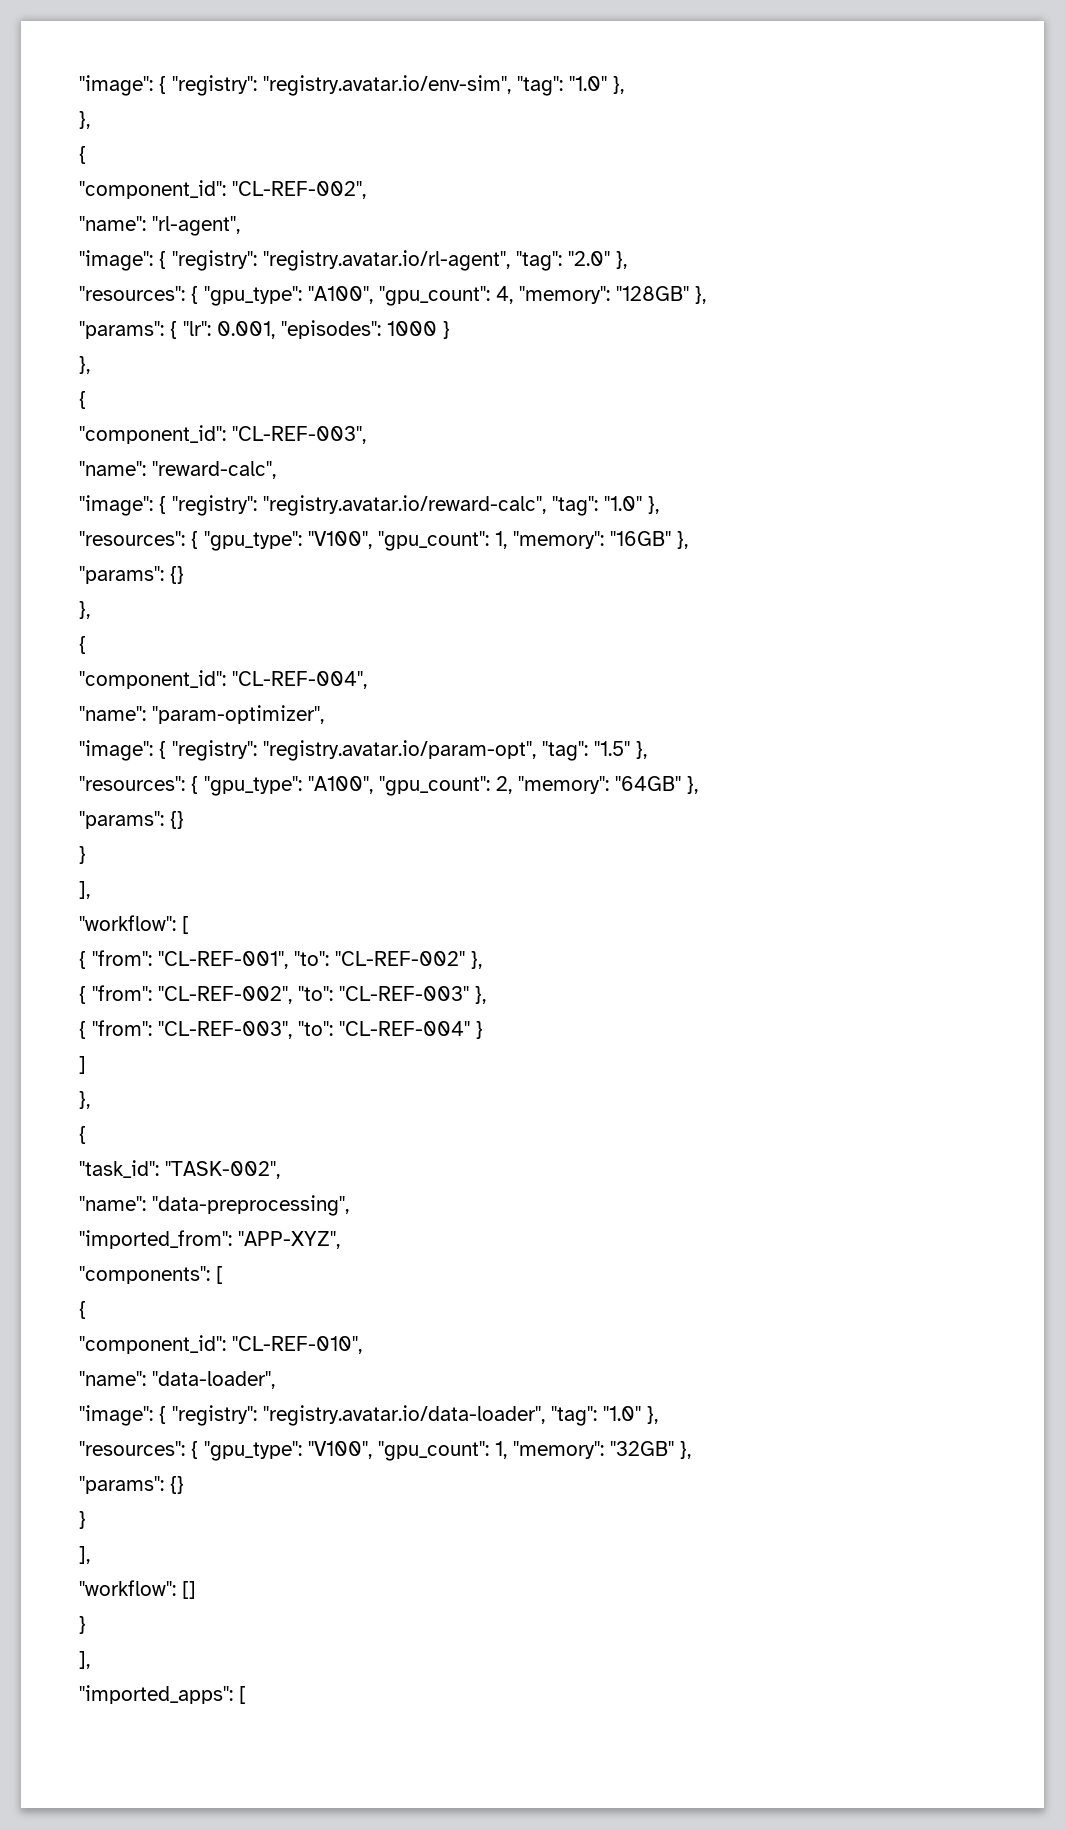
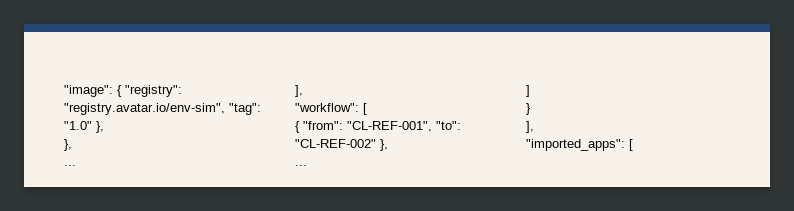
  "image": { "registry": "registry.avatar.io/env-sim", "tag": "1.0" },
  },
- {
- "component_id": "CL-REF-002",
- "name": "rl-agent",
- "image": { "registry": "registry.avatar.io/rl-agent", "tag": "2.0" },
- "resources": { "gpu_type": "A100", "gpu_count": 4, "memory": "128GB" },
- "params": { "lr": 0.001, "episodes": 1000 }
- },
- {
- "component_id": "CL-REF-003",
- "name": "reward-calc",
- "image": { "registry": "registry.avatar.io/reward-calc", "tag": "1.0" },
- "resources": { "gpu_type": "V100", "gpu_count": 1, "memory": "16GB" },
- "params": {}
- },
- {
- "component_id": "CL-REF-004",
- "name": "param-optimizer",
- "image": { "registry": "registry.avatar.io/param-opt", "tag": "1.5" },
- "resources": { "gpu_type": "A100", "gpu_count": 2, "memory": "64GB" },
- "params": {}
- }
+ ...
  { "from": "CL-REF-001", "to": "CL-REF-002" },
- { "from": "CL-REF-002", "to": "CL-REF-003" },
- { "from": "CL-REF-003", "to": "CL-REF-004" }
+ ...
  ]
- },
- {
- "task_id": "TASK-002",
- "name": "data-preprocessing",
- "imported_from": "APP-XYZ",
- "components": [
- {
- "component_id": "CL-REF-010",
- "name": "data-loader",
- "image": { "registry": "registry.avatar.io/data-loader", "tag": "1.0" },
- "resources": { "gpu_type": "V100", "gpu_count": 1, "memory": "32GB" },
- "params": {}
- }
- ],
- "workflow": []

